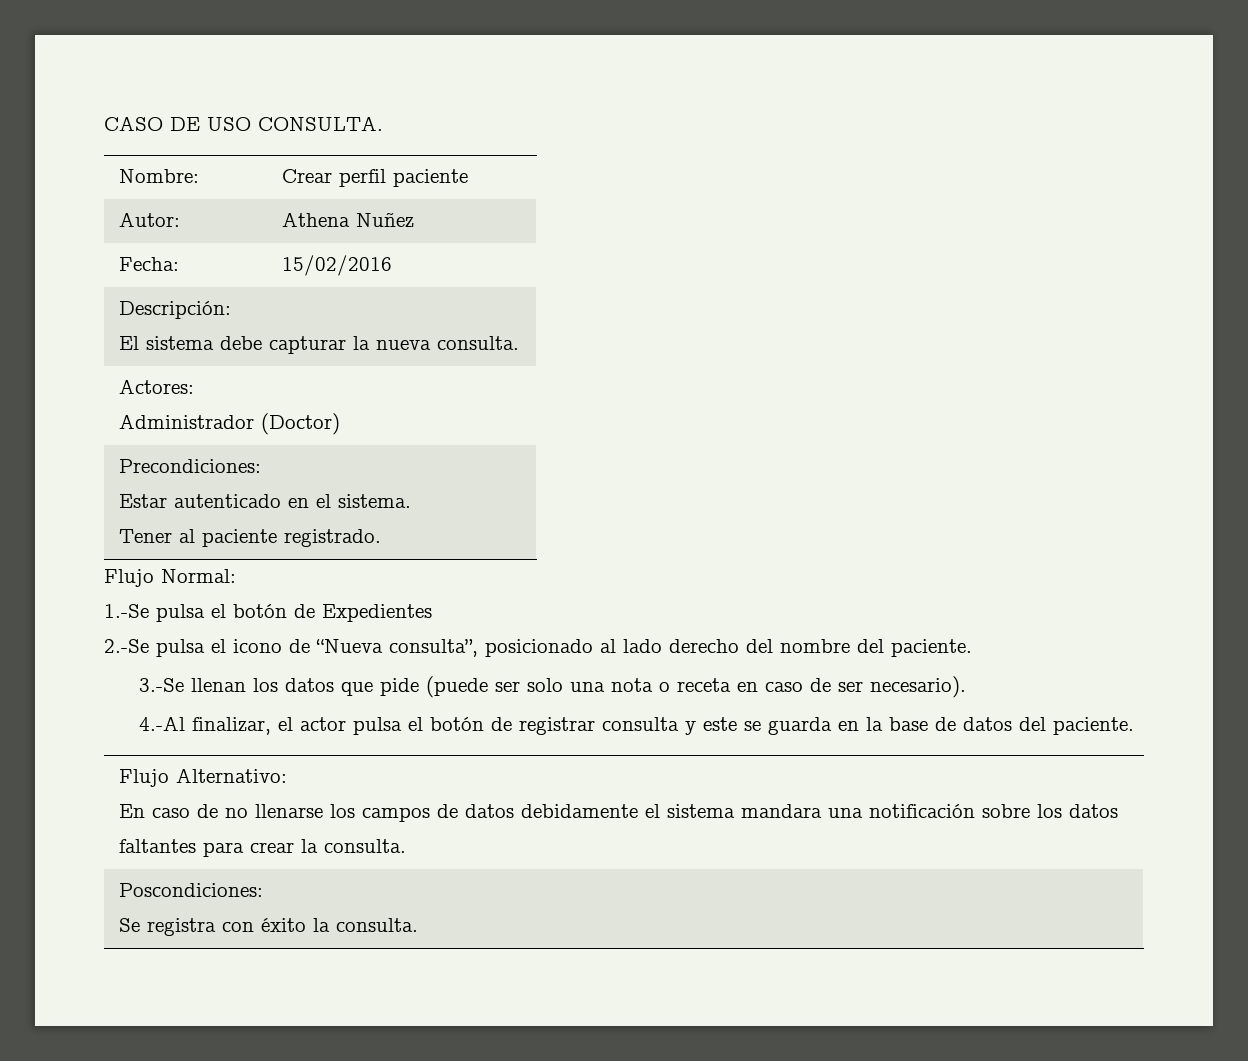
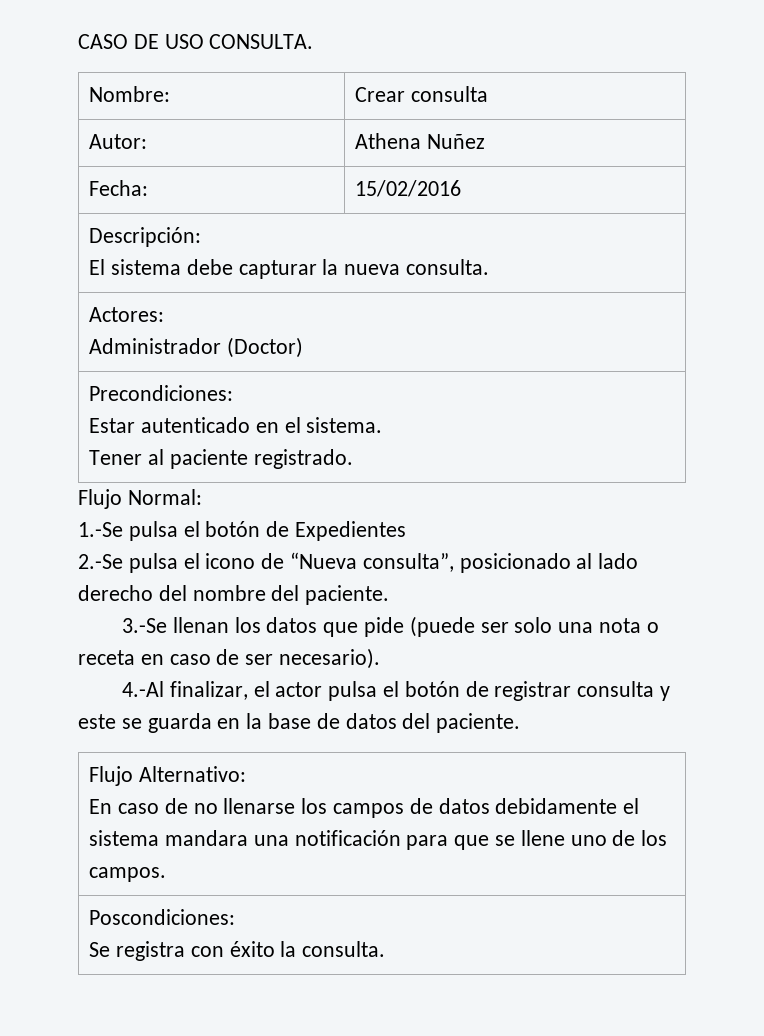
- Nombre: | Crear perfil paciente
+ Nombre: | Crear consulta
  Flujo Alternativo:
- En caso de no llenarse los campos de datos debidamente el sistema mandara una notificación sobre los datos faltantes para crear la consulta.
+ En caso de no llenarse los campos de datos debidamente el sistema mandara una notificación para que se llene uno de los campos.

